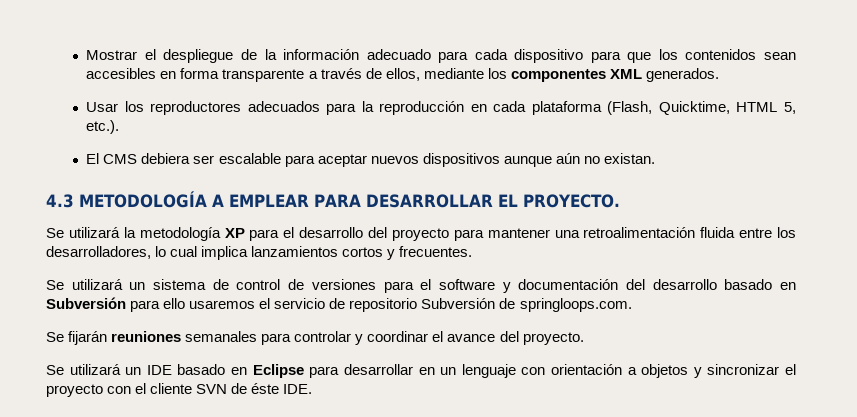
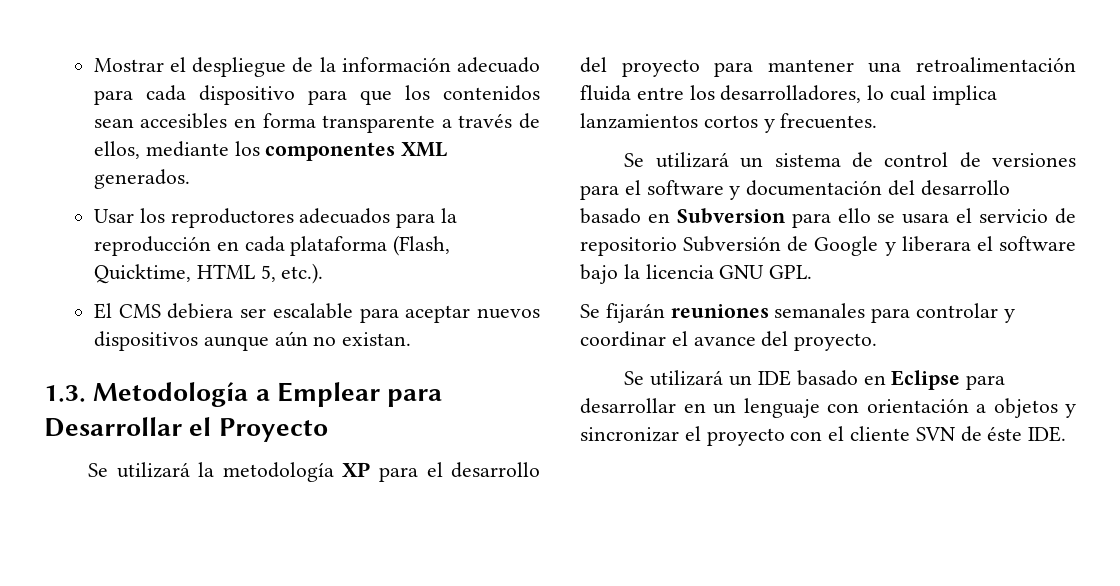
- 4.3 METODOLOGÍA A EMPLEAR PARA DESARROLLAR EL PROYECTO.
+ 1.3. Metodología a Emplear para Desarrollar el Proyecto
- Se utilizará un sistema de control de versiones para el software y documentación del desarrollo basado en Subversión para ello usaremos el servicio de repositorio Subversión de springloops.com.
+ Se utilizará un sistema de control de versiones para el software y documentación del desarrollo basado en Subversion para ello se usara el servicio de repositorio Subversión de Google y liberara el software bajo la licencia GNU GPL.

